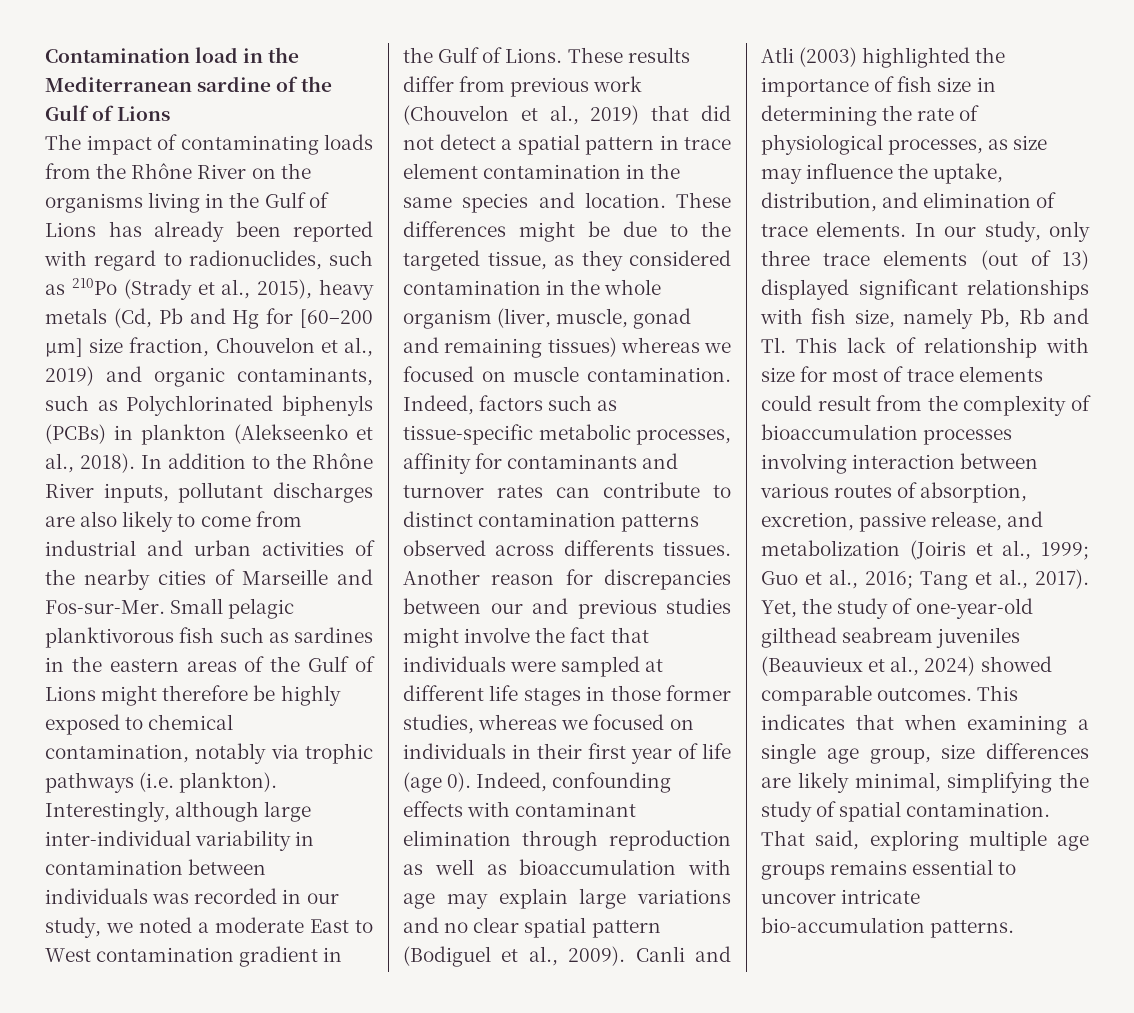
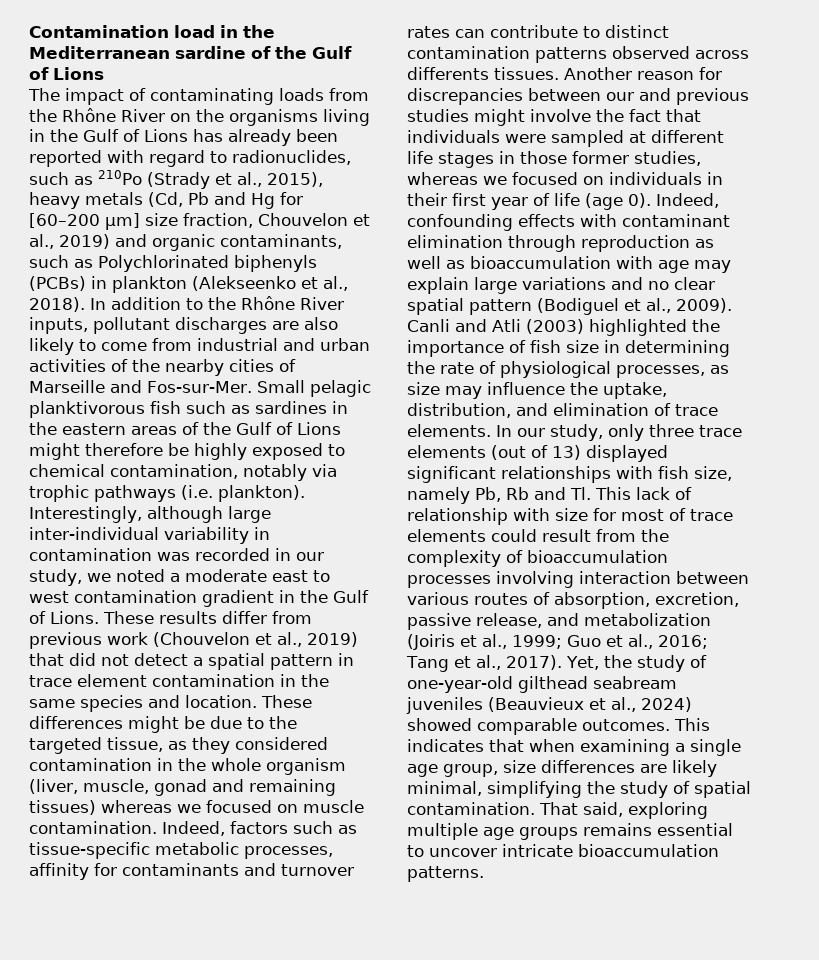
- Interestingly, although large inter-individual variability in contamination between individuals was recorded in our study, we noted a moderate East to West contamination gradient in the Gulf of Lions.
+ Interestingly, although large inter-individual variability in contamination was recorded in our study, we noted a moderate east to west contamination gradient in the Gulf of Lions.
- That said, exploring multiple age groups remains essential to uncover intricate bio-accumulation patterns.
+ That said, exploring multiple age groups remains essential to uncover intricate bioaccumulation patterns.

